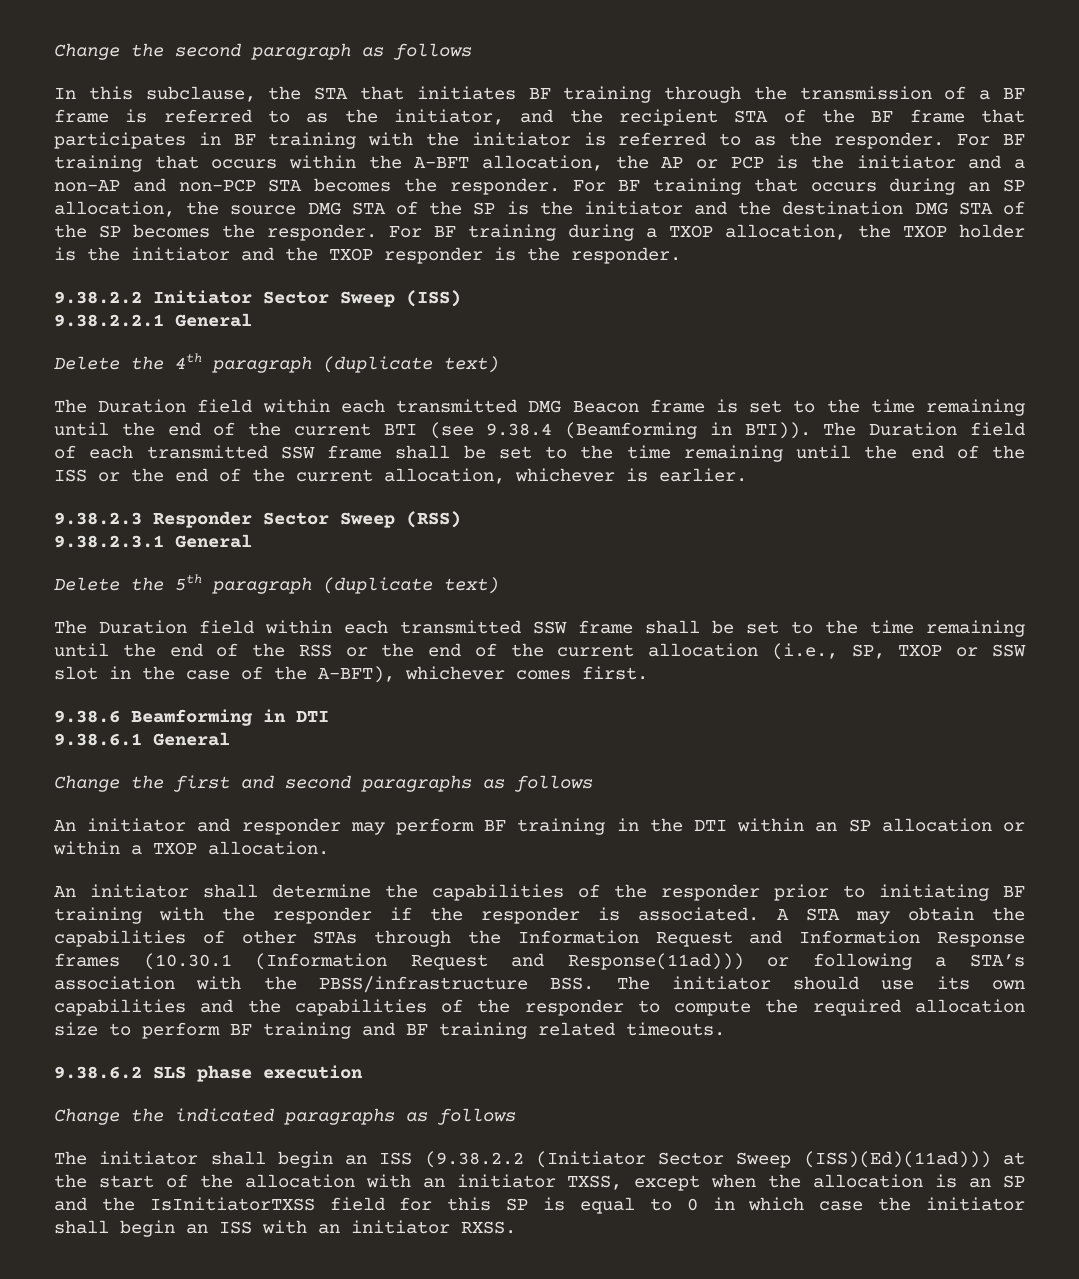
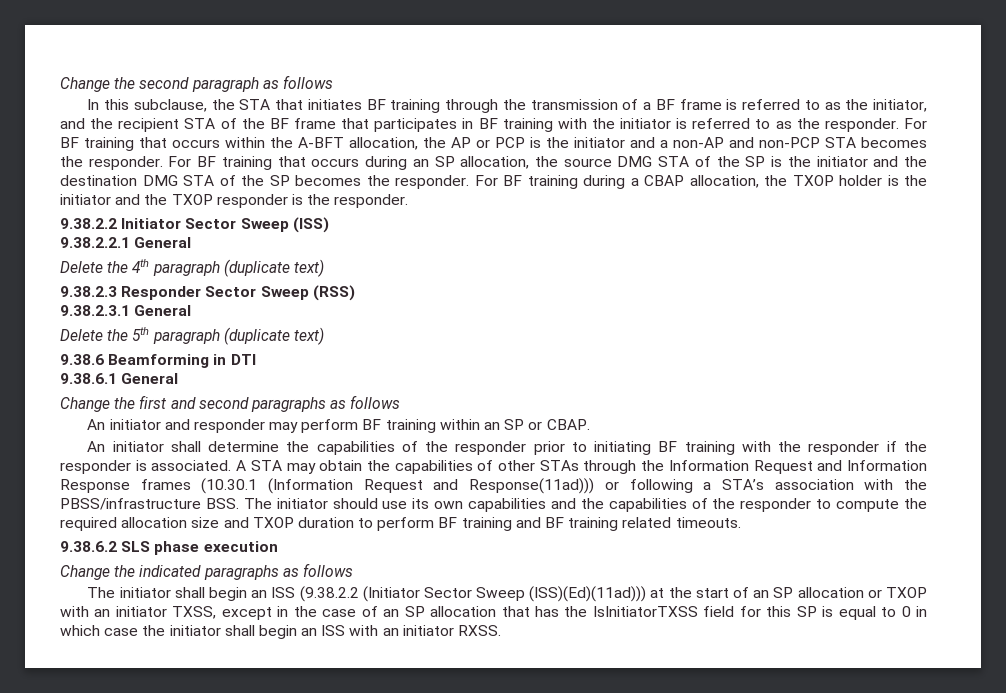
- For BF training during a TXOP allocation, the TXOP holder is the initiator and the TXOP responder is the responder.
+ For BF training during a CBAP allocation, the TXOP holder is the initiator and the TXOP responder is the responder.
- The Duration field within each transmitted DMG Beacon frame is set to the time remaining until the end of the current BTI (see 9.38.4 (Beamforming in BTI)). The Duration field of each transmitted SSW frame shall be set to the time remaining until the end of the ISS or the end of the current allocation, whichever is earlier.
- The Duration field within each transmitted SSW frame shall be set to the time remaining until the end of the RSS or the end of the current allocation (i.e., SP, TXOP or SSW slot in the case of the A-BFT), whichever comes first.
- An initiator and responder may perform BF training in the DTI within an SP allocation or within a TXOP allocation.
+ An initiator and responder may perform BF training within an SP or CBAP.
- A STA may obtain the capabilities of other STAs through the Information Request and Information Response frames (10.30.1 (Information Request and Response(11ad))) or following a STA’s association with the PBSS/infrastructure BSS. The initiator should use its own capabilities and the capabilities of the responder to compute the required allocation size to perform BF training and BF training related timeouts.
+ A STA may obtain the capabilities of other STAs through the Information Request and Information Response frames (10.30.1 (Information Request and Response(11ad))) or following a STA’s association with the PBSS/infrastructure BSS. The initiator should use its own capabilities and the capabilities of the responder to compute the required allocation size and TXOP duration to perform BF training and BF training related timeouts.
- The initiator shall begin an ISS (9.38.2.2 (Initiator Sector Sweep (ISS)(Ed)(11ad))) at the start of the allocation with an initiator TXSS, except when the allocation is an SP and the IsInitiatorTXSS field for this SP is equal to 0 in which case the initiator shall begin an ISS with an initiator RXSS.
+ The initiator shall begin an ISS (9.38.2.2 (Initiator Sector Sweep (ISS)(Ed)(11ad))) at the start of an SP allocation or TXOP with an initiator TXSS, except in the case of an SP allocation that has the IsInitiatorTXSS field for this SP is equal to 0 in which case the initiator shall begin an ISS with an initiator RXSS.

